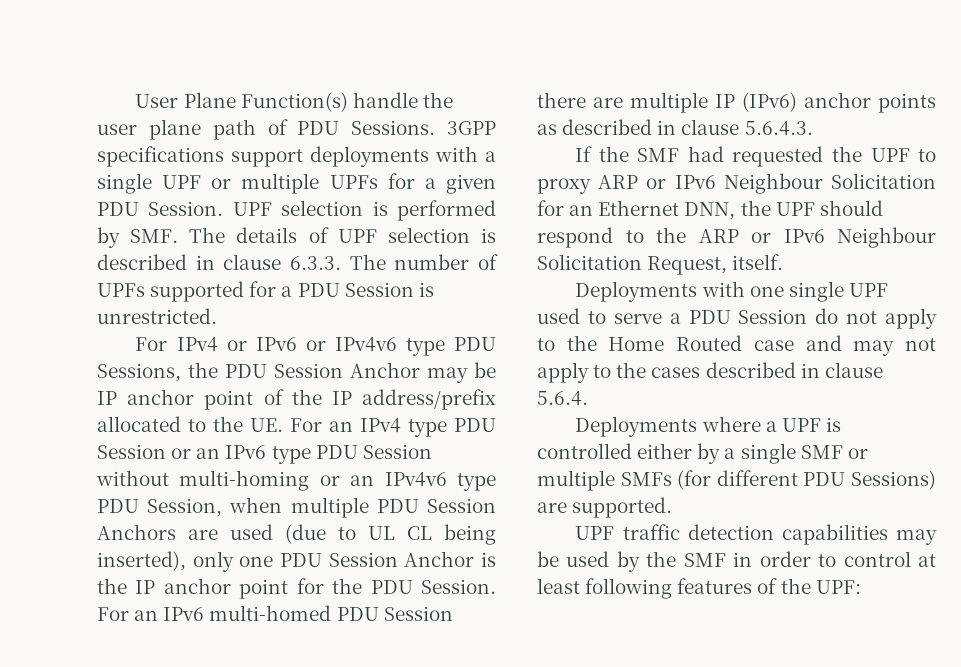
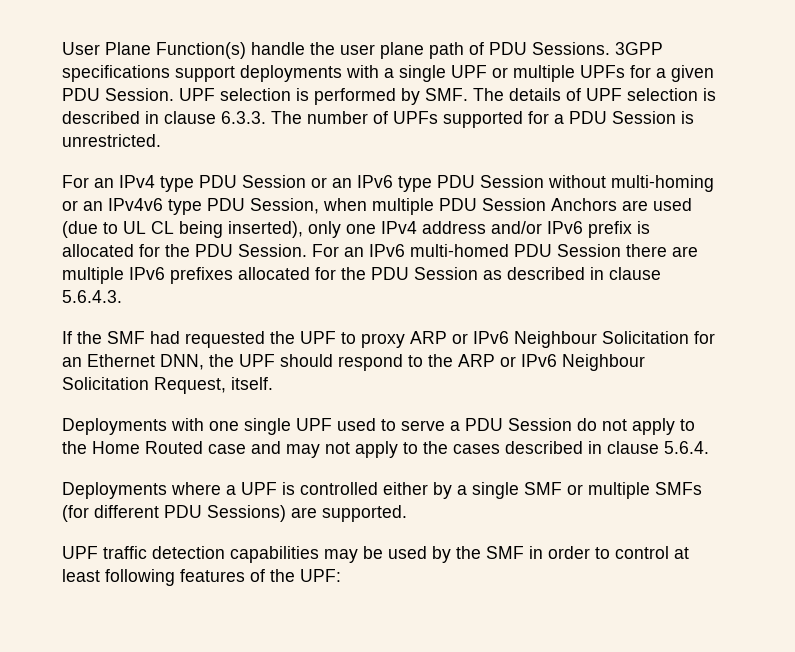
- For IPv4 or IPv6 or IPv4v6 type PDU Sessions, the PDU Session Anchor may be IP anchor point of the IP address/prefix allocated to the UE. For an IPv4 type PDU Session or an IPv6 type PDU Session without multi-homing or an IPv4v6 type PDU Session, when multiple PDU Session Anchors are used (due to UL CL being inserted), only one PDU Session Anchor is the IP anchor point for the PDU Session.
+ For an IPv4 type PDU Session or an IPv6 type PDU Session without multi-homing or an IPv4v6 type PDU Session, when multiple PDU Session Anchors are used (due to UL CL being inserted), only one IPv4 address and/or IPv6 prefix is allocated for the PDU Session.
- For an IPv6 multi-homed PDU Session there are multiple IP (IPv6) anchor points as described in clause 5.6.4.3.
+ For an IPv6 multi-homed PDU Session there are multiple IPv6 prefixes allocated for the PDU Session as described in clause 5.6.4.3.

